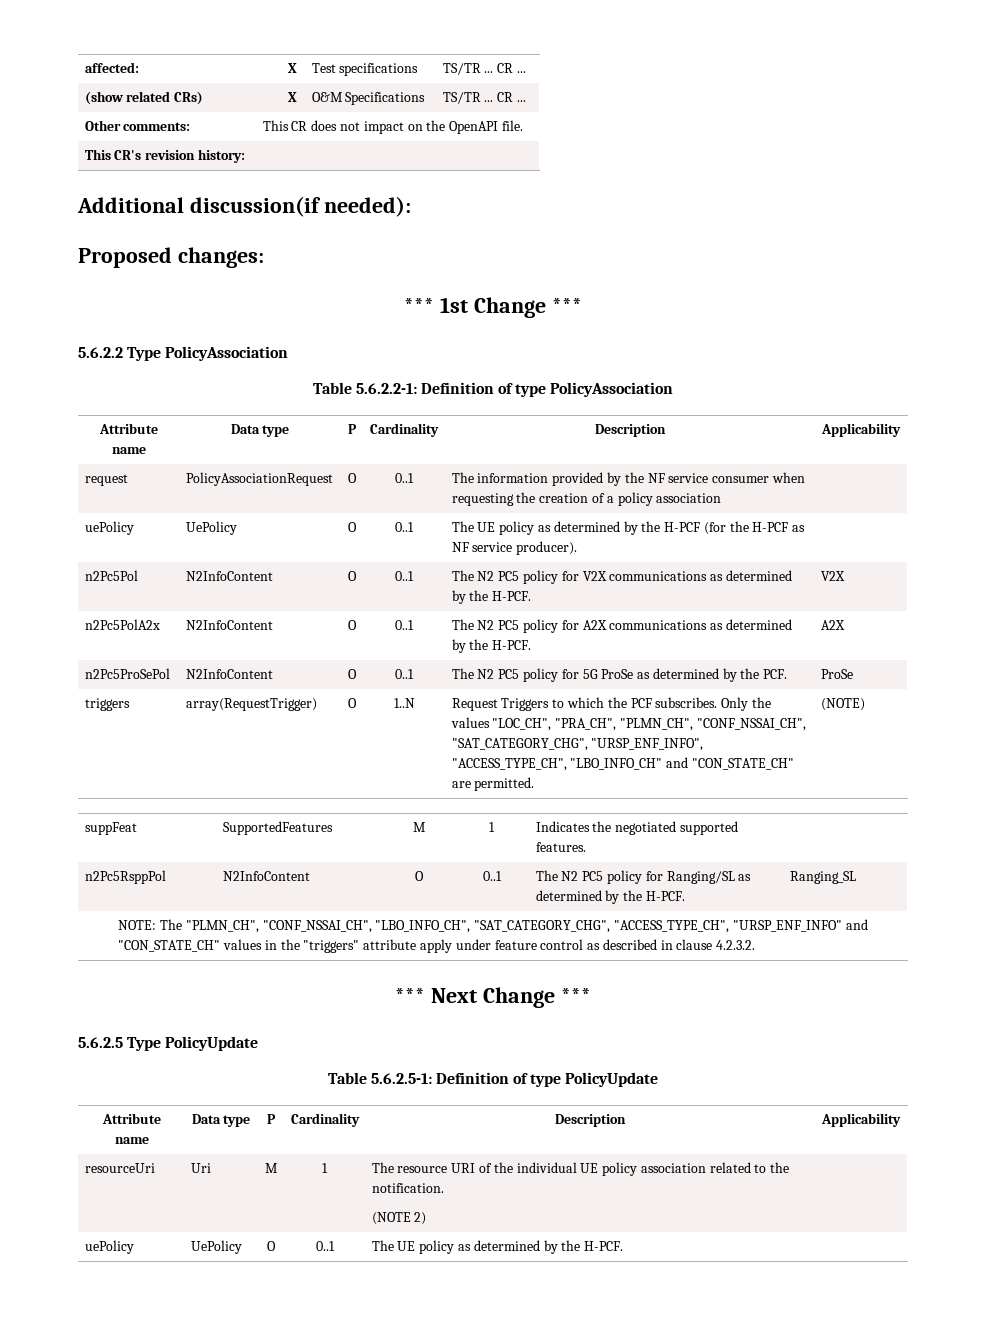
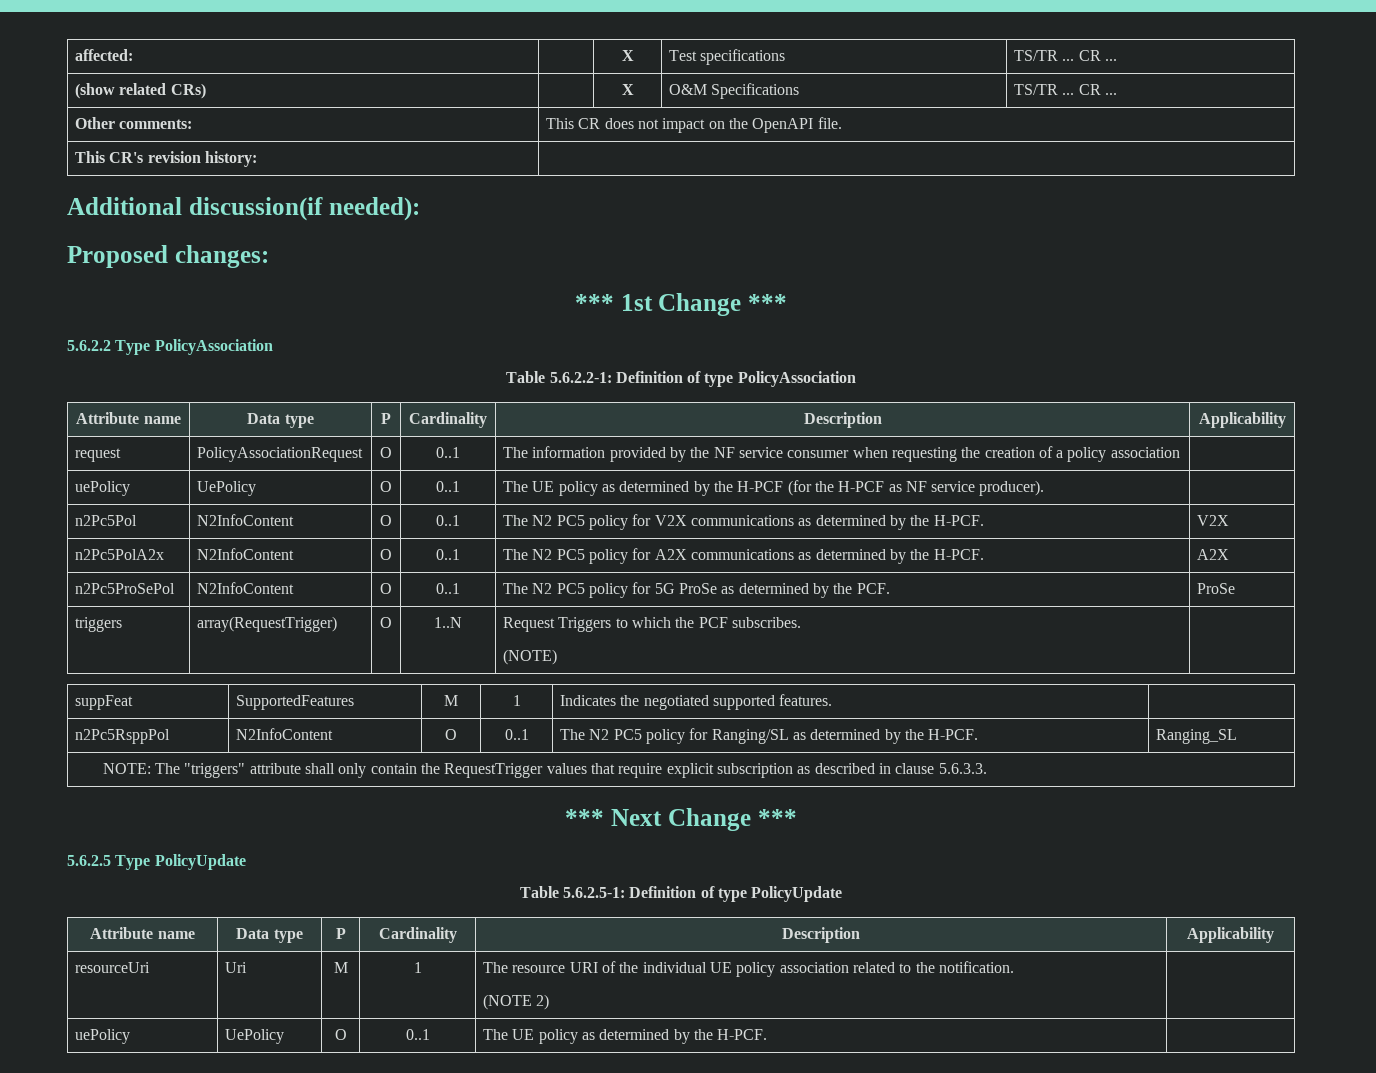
- triggers | array(RequestTrigger) | O | 1..N | Request Triggers to which the PCF subscribes. Only the values "LOC_CH", "PRA_CH", "PLMN_CH", "CONF_NSSAI_CH", "SAT_CATEGORY_CHG", "URSP_ENF_INFO", "ACCESS_TYPE_CH", "LBO_INFO_CH" and "CON_STATE_CH" are permitted. | (NOTE)
+ triggers | array(RequestTrigger) | O | 1..N | Request Triggers to which the PCF subscribes.
+ (NOTE) |
- NOTE: The "PLMN_CH", "CONF_NSSAI_CH", "LBO_INFO_CH", "SAT_CATEGORY_CHG", "ACCESS_TYPE_CH", "URSP_ENF_INFO" and "CON_STATE_CH" values in the "triggers" attribute apply under feature control as described in clause 4.2.3.2.
+ NOTE: The "triggers" attribute shall only contain the RequestTrigger values that require explicit subscription as described in clause 5.6.3.3.

